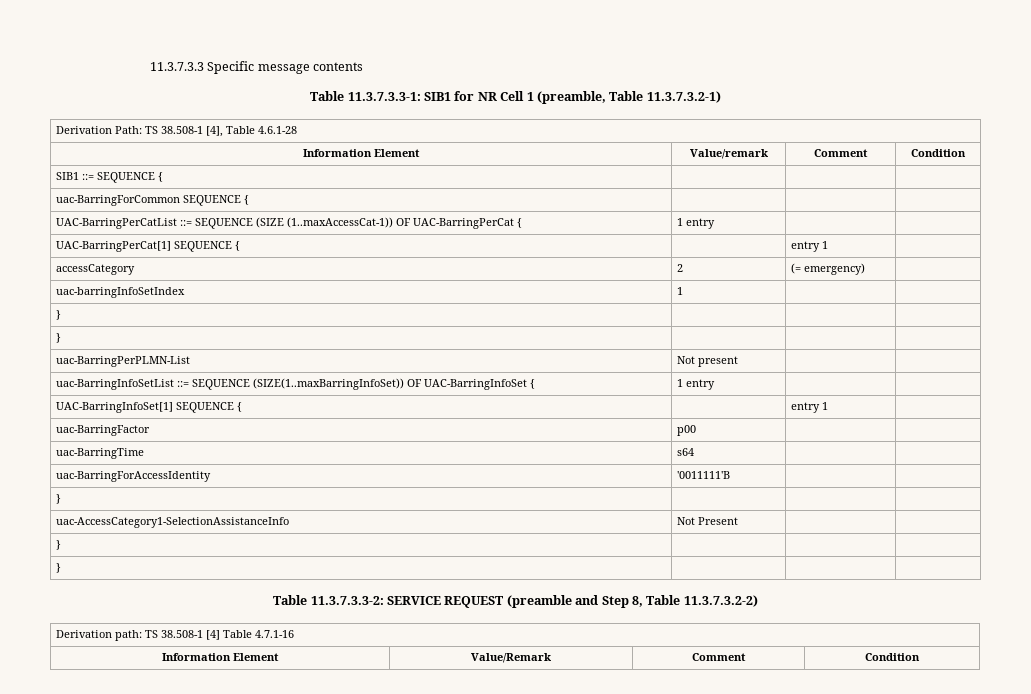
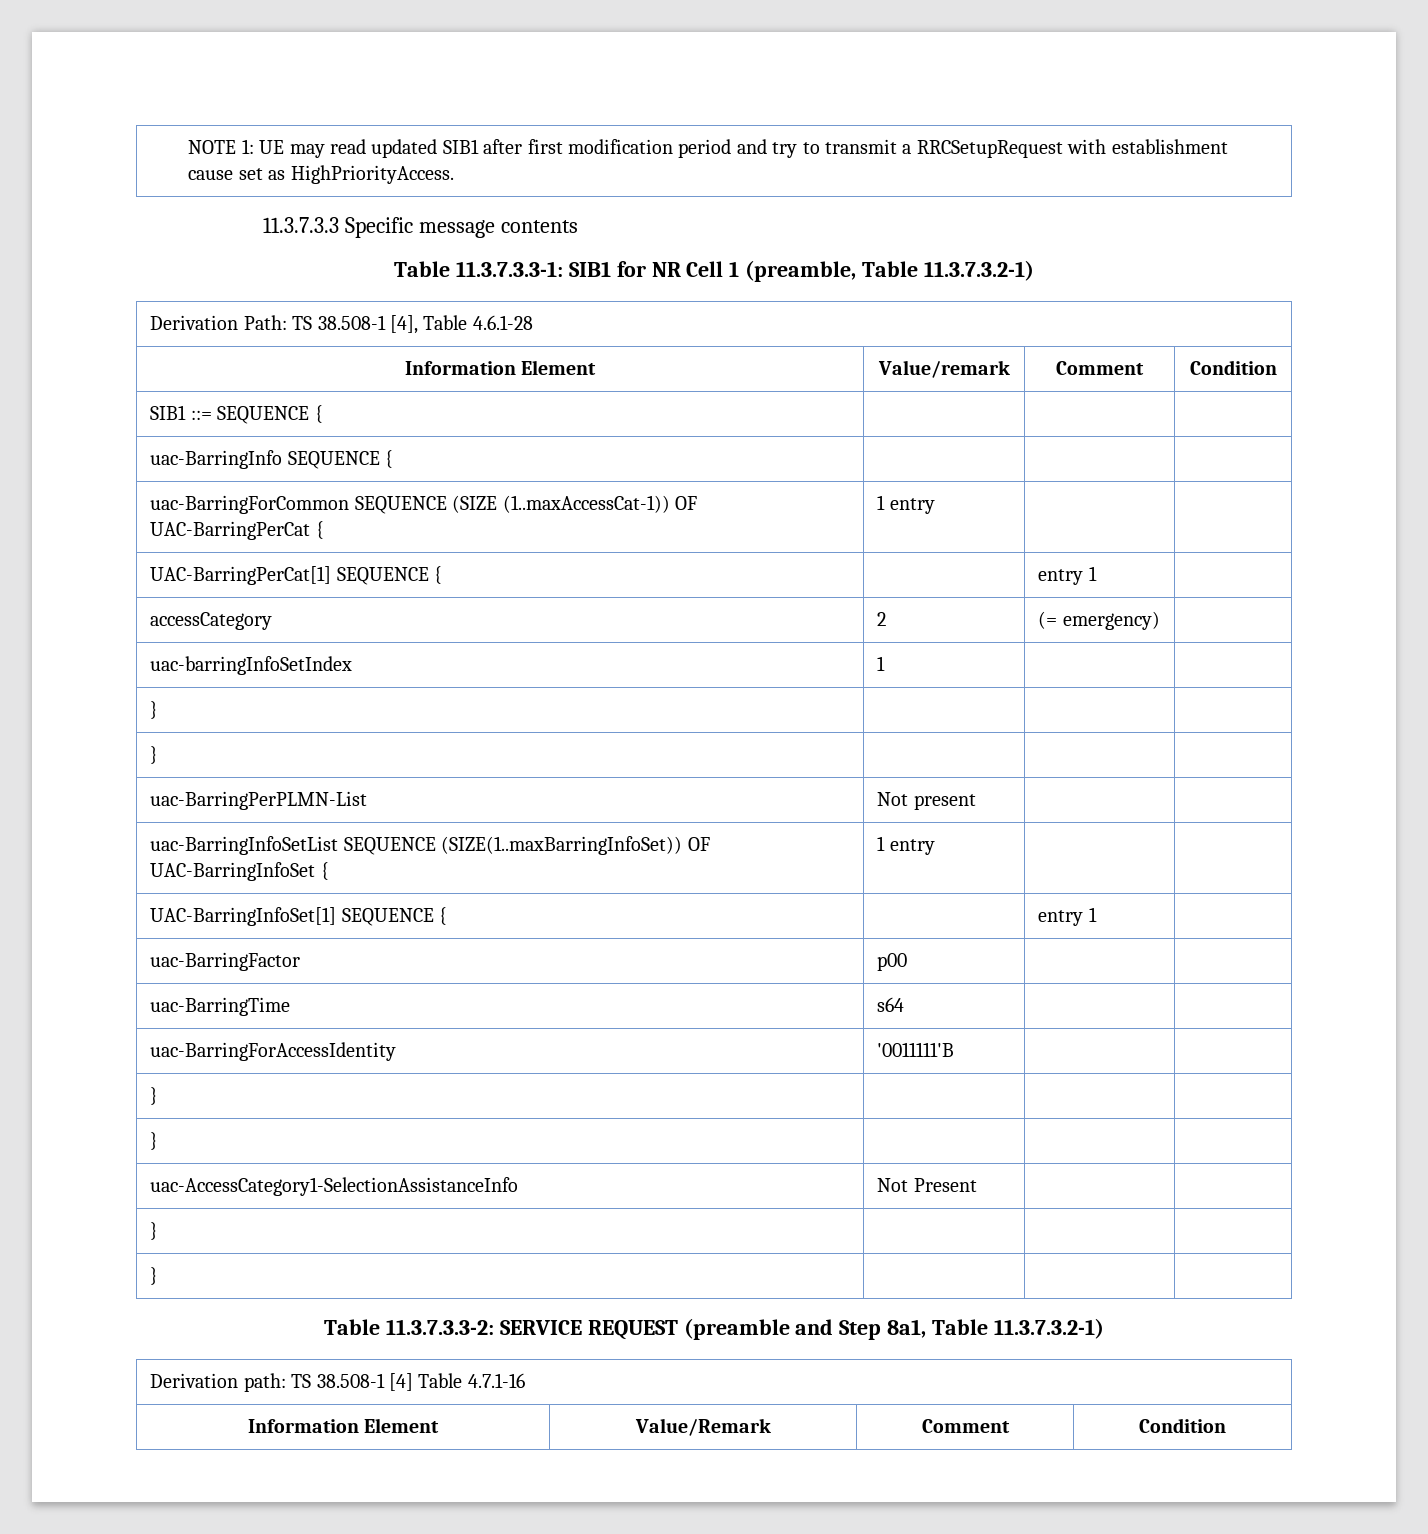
+ NOTE 1: UE may read updated SIB1 after first modification period and try to transmit a RRCSetupRequest with establishment cause set as HighPriorityAccess.
- uac-BarringForCommon SEQUENCE { | | |
- UAC-BarringPerCatList ::= SEQUENCE (SIZE (1..maxAccessCat-1)) OF UAC-BarringPerCat { | 1 entry | |
+ uac-BarringInfo SEQUENCE { | | |
+ uac-BarringForCommon SEQUENCE (SIZE (1..maxAccessCat-1)) OF UAC-BarringPerCat { | 1 entry | |
- uac-BarringInfoSetList ::= SEQUENCE (SIZE(1..maxBarringInfoSet)) OF UAC-BarringInfoSet { | 1 entry | |
+ uac-BarringInfoSetList SEQUENCE (SIZE(1..maxBarringInfoSet)) OF UAC-BarringInfoSet { | 1 entry | |
  uac-BarringForAccessIdentity | '0011111'B | |
+ } | | |
- Table 11.3.7.3.3-2: SERVICE REQUEST (preamble and Step 8, Table 11.3.7.3.2-2)
+ Table 11.3.7.3.3-2: SERVICE REQUEST (preamble and Step 8a1, Table 11.3.7.3.2-1)

